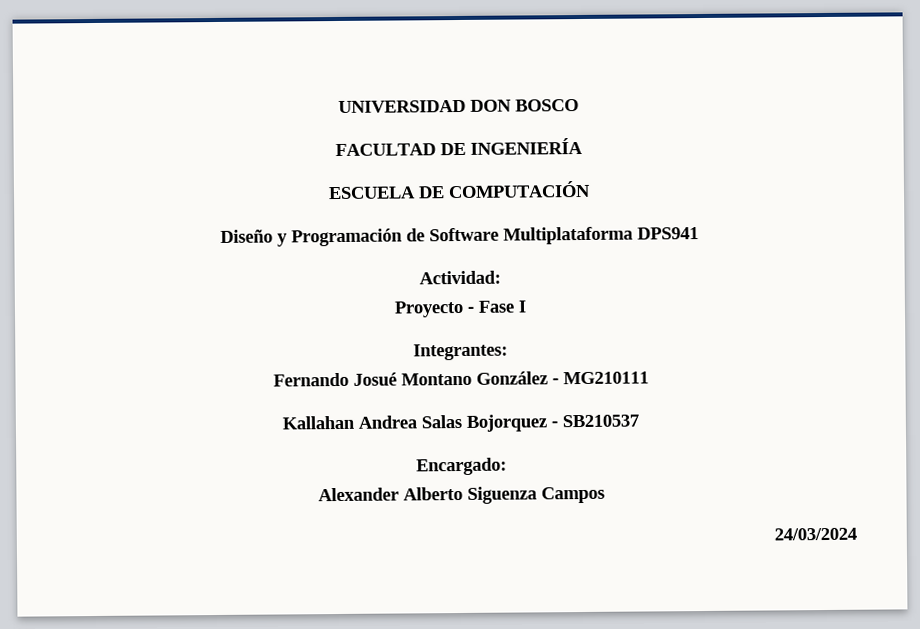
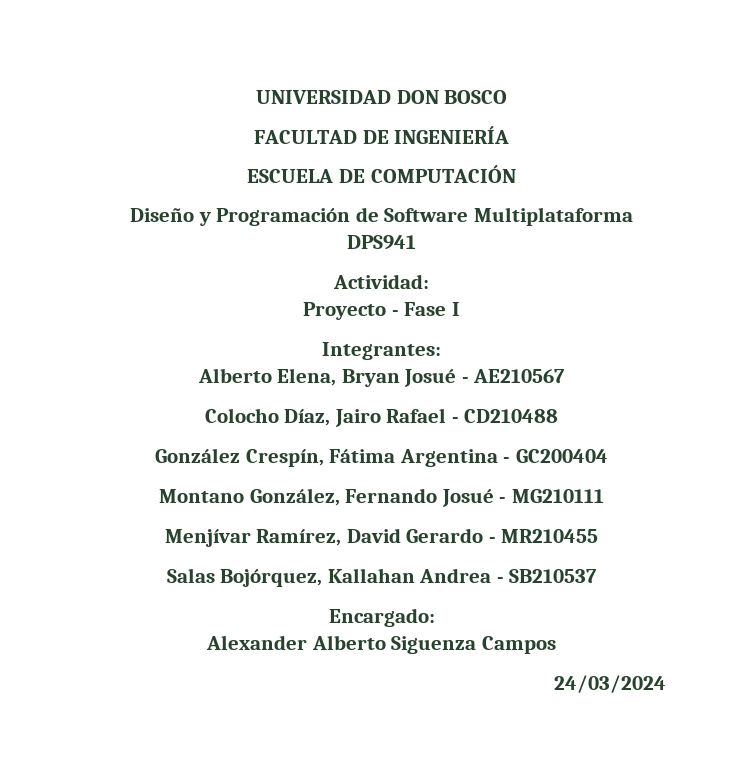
- Fernando Josué Montano González - MG210111
- Kallahan Andrea Salas Bojorquez - SB210537
+ Alberto Elena, Bryan Josué - AE210567
+ Colocho Díaz, Jairo Rafael - CD210488
+ González Crespín, Fátima Argentina - GC200404
+ Montano González, Fernando Josué - MG210111
+ Menjívar Ramírez, David Gerardo - MR210455
+ Salas Bojórquez, Kallahan Andrea - SB210537

